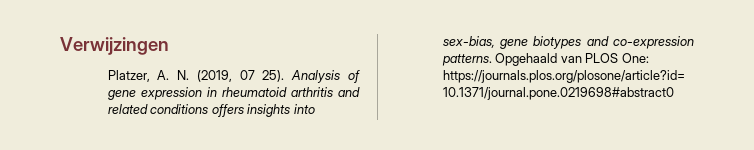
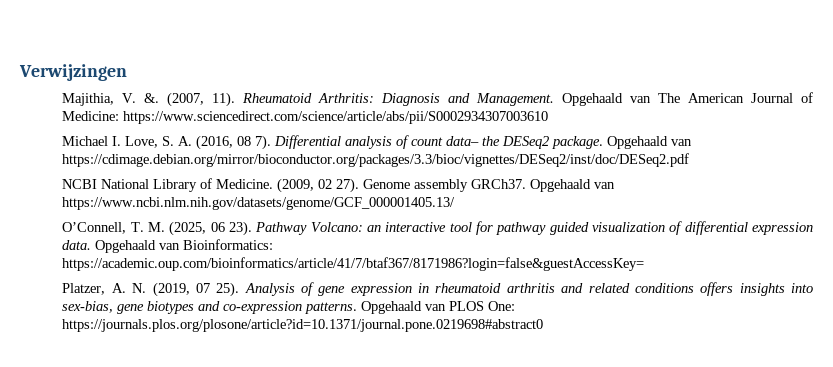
+ Majithia, V. &. (2007, 11). Rheumatoid Arthritis: Diagnosis and Management. Opgehaald van The American Journal of Medicine: https://www.sciencedirect.com/science/article/abs/pii/S0002934307003610
+ Michael I. Love, S. A. (2016, 08 7). Differential analysis of count data– the DESeq2 package. Opgehaald van https://cdimage.debian.org/mirror/bioconductor.org/packages/3.3/bioc/vignettes/DESeq2/inst/doc/DESeq2.pdf
+ NCBI National Library of Medicine. (2009, 02 27). Genome assembly GRCh37. Opgehaald van https://www.ncbi.nlm.nih.gov/datasets/genome/GCF_000001405.13/
+ O’Connell, T. M. (2025, 06 23). Pathway Volcano: an interactive tool for pathway guided visualization of differential expression data. Opgehaald van Bioinformatics: https://academic.oup.com/bioinformatics/article/41/7/btaf367/8171986?login=false&guestAccessKey=

